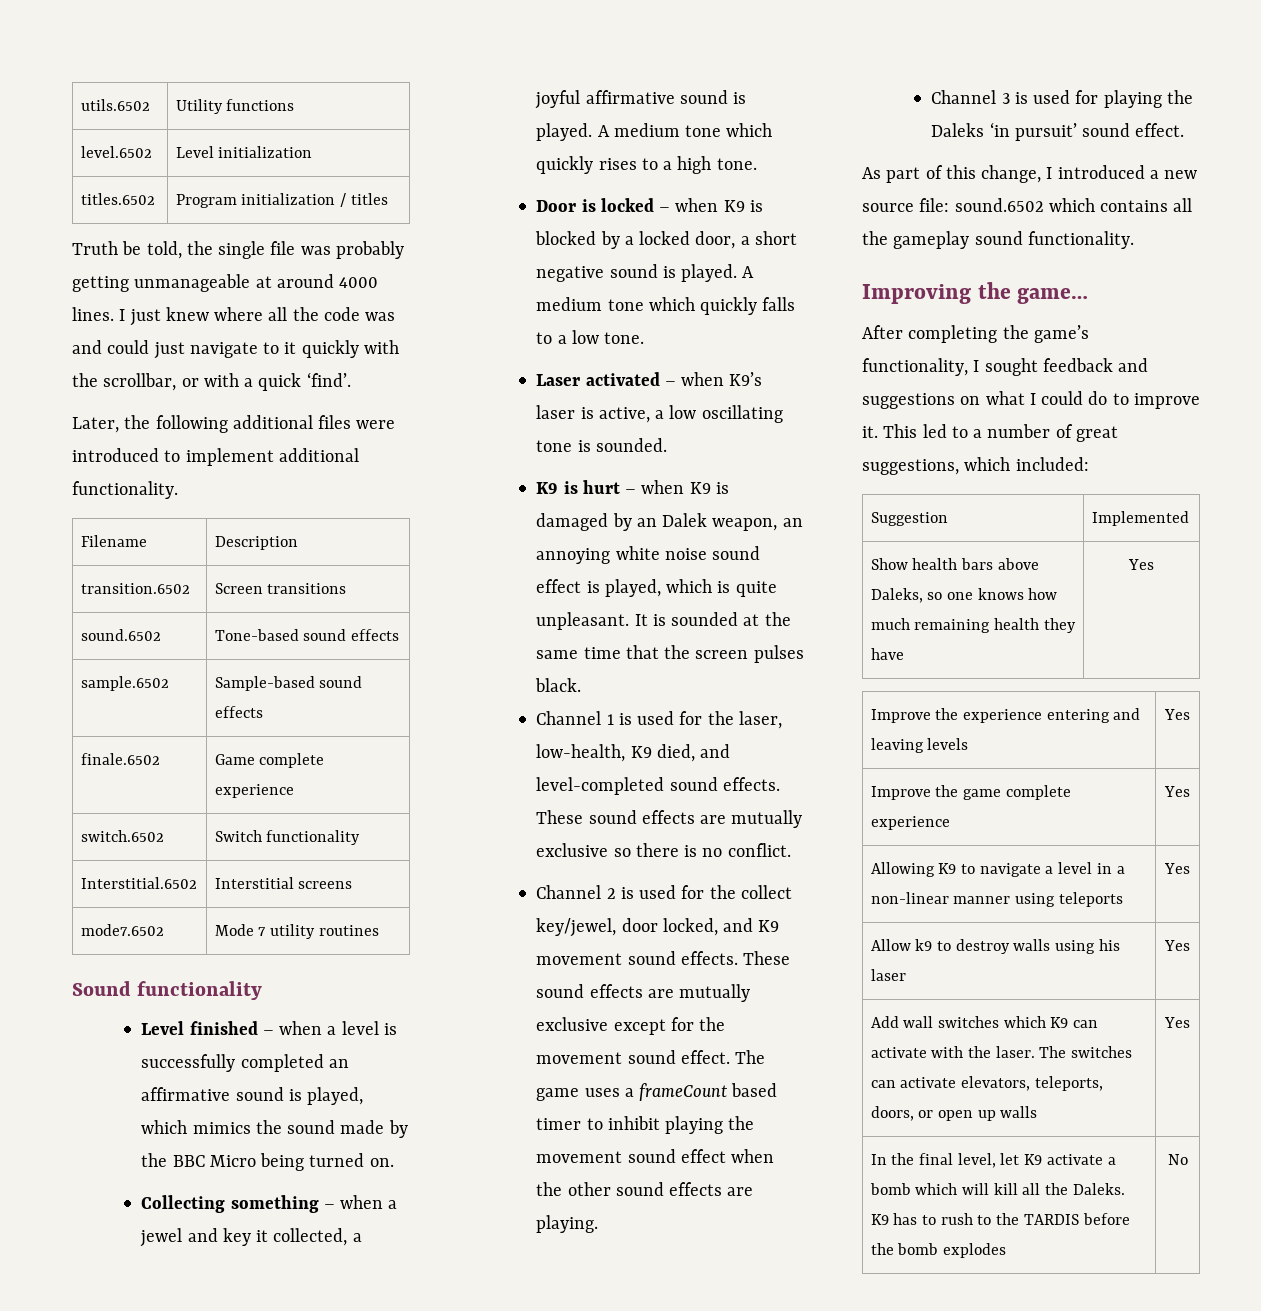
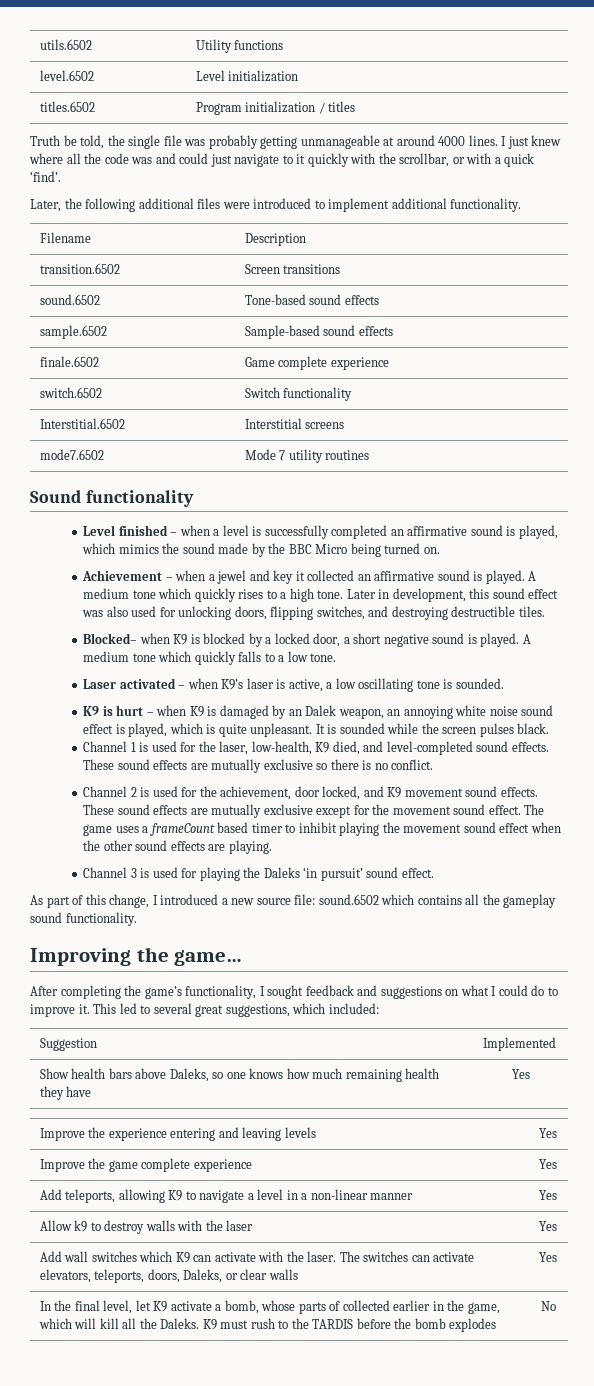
- Collecting something – when a jewel and key it collected, a joyful affirmative sound is played.
+ Achievement – when a jewel and key it collected an affirmative sound is played.
- A medium tone which quickly rises to a high tone.
- Door is locked – when K9 is blocked by a locked door, a short negative sound is played.
+ A medium tone which quickly rises to a high tone. Later in development, this sound effect was also used for unlocking doors, flipping switches, and destroying destructible tiles.
+ Blocked– when K9 is blocked by a locked door, a short negative sound is played.
- It is sounded at the same time that the screen pulses black.
+ It is sounded while the screen pulses black.
- Channel 2 is used for the collect key/jewel, door locked, and K9 movement sound effects.
+ Channel 2 is used for the achievement, door locked, and K9 movement sound effects.
- This led to a number of great suggestions, which included:
+ This led to several great suggestions, which included:
- Allowing K9 to navigate a level in a non-linear manner using teleports | Yes
+ Add teleports, allowing K9 to navigate a level in a non-linear manner | Yes
- Allow k9 to destroy walls using his laser | Yes
+ Allow k9 to destroy walls with the laser | Yes
- Add wall switches which K9 can activate with the laser. The switches can activate elevators, teleports, doors, or open up walls | Yes
+ Add wall switches which K9 can activate with the laser. The switches can activate elevators, teleports, doors, Daleks, or clear walls | Yes
- In the final level, let K9 activate a bomb which will kill all the Daleks. K9 has to rush to the TARDIS before the bomb explodes | No
+ In the final level, let K9 activate a bomb, whose parts of collected earlier in the game, which will kill all the Daleks. K9 must rush to the TARDIS before the bomb explodes | No

